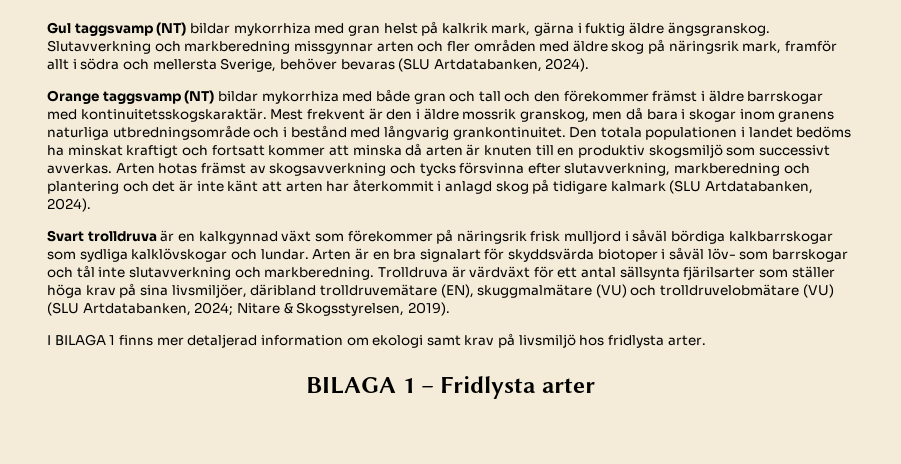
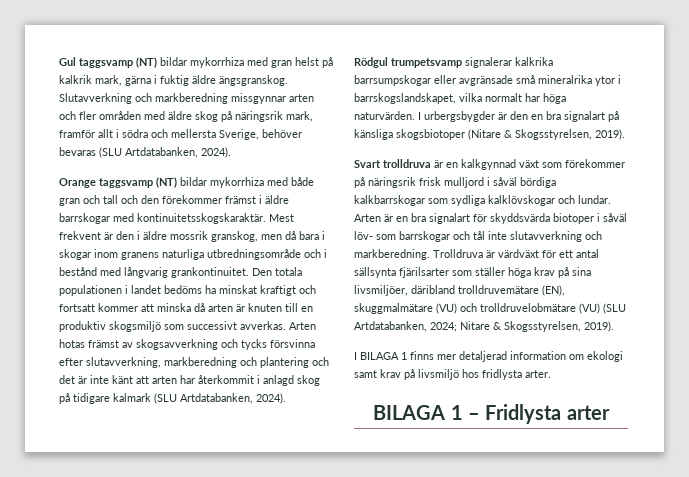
+ Rödgul trumpetsvamp signalerar kalkrika barrsumpskogar eller avgränsade små mineralrika ytor i barrskogslandskapet, vilka normalt har höga naturvärden. I urbergsbygder är den en bra signalart på känsliga skogsbiotoper (Nitare & Skogsstyrelsen, 2019).

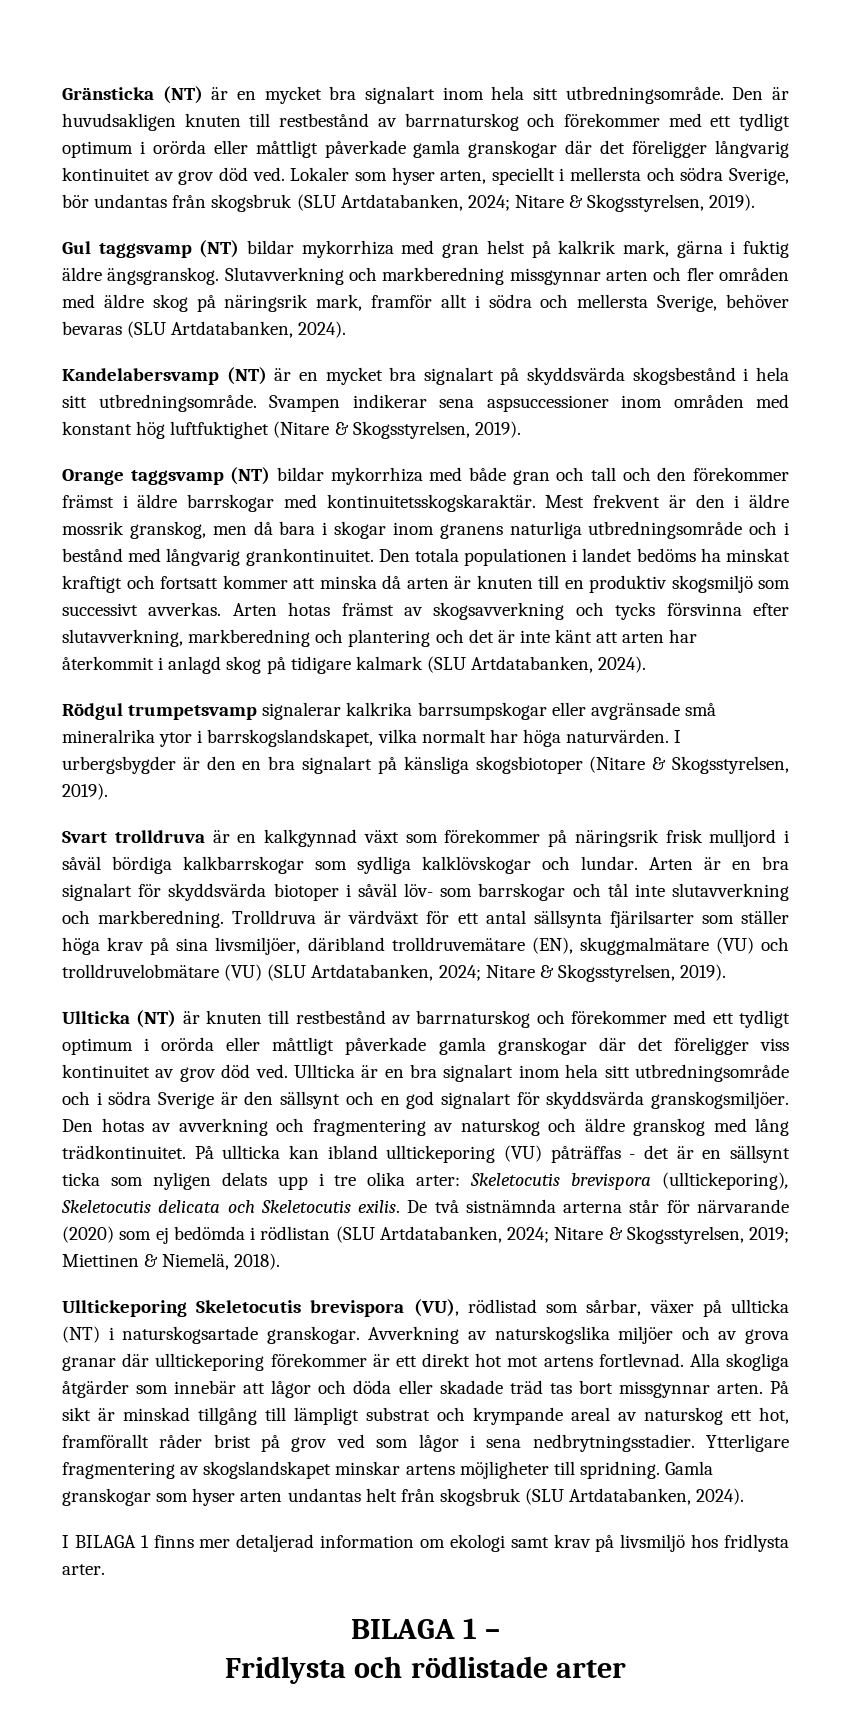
+ Gränsticka (NT) är en mycket bra signalart inom hela sitt utbredningsområde. Den är huvudsakligen knuten till restbestånd av barrnaturskog och förekommer med ett tydligt optimum i orörda eller måttligt påverkade gamla granskogar där det föreligger långvarig kontinuitet av grov död ved. Lokaler som hyser arten, speciellt i mellersta och södra Sverige, bör undantas från skogsbruk (SLU Artdatabanken, 2024; Nitare & Skogsstyrelsen, 2019).
+ Kandelabersvamp (NT) är en mycket bra signalart på skyddsvärda skogsbestånd i hela sitt utbredningsområde. Svampen indikerar sena aspsuccessioner inom områden med konstant hög luftfuktighet (Nitare & Skogsstyrelsen, 2019).
+ Ullticka (NT) är knuten till restbestånd av barrnaturskog och förekommer med ett tydligt optimum i orörda eller måttligt påverkade gamla granskogar där det föreligger viss kontinuitet av grov död ved. Ullticka är en bra signalart inom hela sitt utbredningsområde och i södra Sverige är den sällsynt och en god signalart för skyddsvärda granskogsmiljöer. Den hotas av avverkning och fragmentering av naturskog och äldre granskog med lång trädkontinuitet. På ullticka kan ibland ulltickeporing (VU) påträffas - det är en sällsynt ticka som nyligen delats upp i tre olika arter: Skeletocutis brevispora (ulltickeporing), Skeletocutis delicata och Skeletocutis exilis. De två sistnämnda arterna står för närvarande (2020) som ej bedömda i rödlistan (SLU Artdatabanken, 2024; Nitare & Skogsstyrelsen, 2019; Miettinen & Niemelä, 2018).
+ Ulltickeporing Skeletocutis brevispora (VU), rödlistad som sårbar, växer på ullticka (NT) i naturskogsartade granskogar. Avverkning av naturskogslika miljöer och av grova granar där ulltickeporing förekommer är ett direkt hot mot artens fortlevnad. Alla skogliga åtgärder som innebär att lågor och döda eller skadade träd tas bort missgynnar arten. På sikt är minskad tillgång till lämpligt substrat och krympande areal av naturskog ett hot, framförallt råder brist på grov ved som lågor i sena nedbrytningsstadier. Ytterligare fragmentering av skogslandskapet minskar artens möjligheter till spridning. Gamla granskogar som hyser arten undantas helt från skogsbruk (SLU Artdatabanken, 2024).
- BILAGA 1 – Fridlysta arter
+ BILAGA 1 –
+ Fridlysta och rödlistade arter

